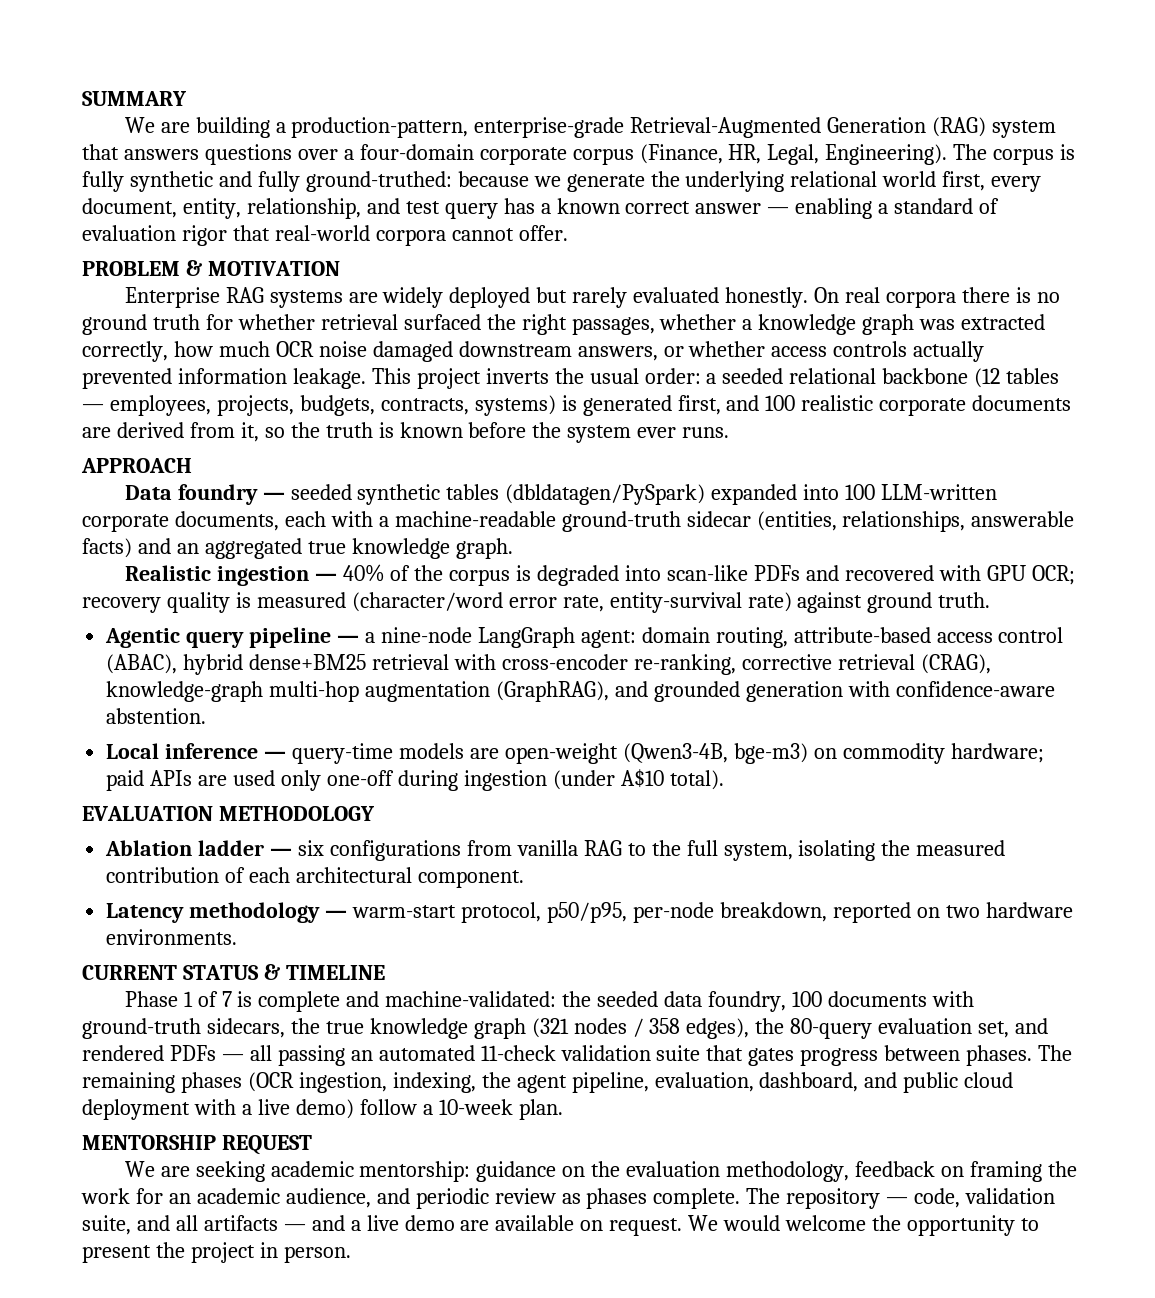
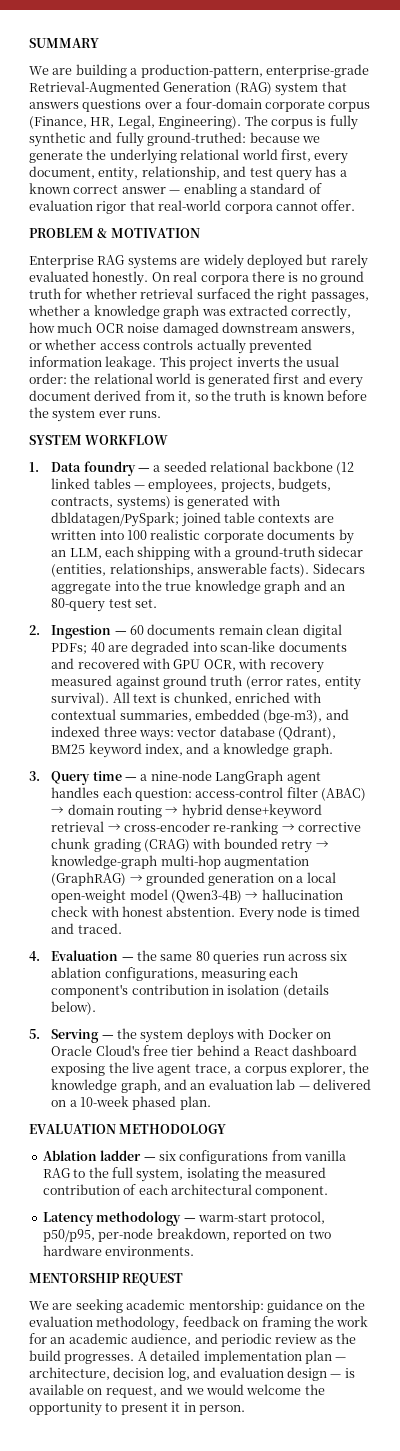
- This project inverts the usual order: a seeded relational backbone (12 tables — employees, projects, budgets, contracts, systems) is generated first, and 100 realistic corporate documents are derived from it, so the truth is known before the system ever runs.
+ This project inverts the usual order: the relational world is generated first and every document derived from it, so the truth is known before the system ever runs.
- APPROACH
- Data foundry — seeded synthetic tables (dbldatagen/PySpark) expanded into 100 LLM-written corporate documents, each with a machine-readable ground-truth sidecar (entities, relationships, answerable facts) and an aggregated true knowledge graph.
- Realistic ingestion — 40% of the corpus is degraded into scan-like PDFs and recovered with GPU OCR; recovery quality is measured (character/word error rate, entity-survival rate) against ground truth.
- Agentic query pipeline — a nine-node LangGraph agent: domain routing, attribute-based access control (ABAC), hybrid dense+BM25 retrieval with cross-encoder re-ranking, corrective retrieval (CRAG), knowledge-graph multi-hop augmentation (GraphRAG), and grounded generation with confidence-aware abstention.
- Local inference — query-time models are open-weight (Qwen3-4B, bge-m3) on commodity hardware; paid APIs are used only one-off during ingestion (under A$10 total).
+ SYSTEM WORKFLOW
+ 1. Data foundry — a seeded relational backbone (12 linked tables — employees, projects, budgets, contracts, systems) is generated with dbldatagen/PySpark; joined table contexts are written into 100 realistic corporate documents by an LLM, each shipping with a ground-truth sidecar (entities, relationships, answerable facts). Sidecars aggregate into the true knowledge graph and an 80-query test set.
+ 2. Ingestion — 60 documents remain clean digital PDFs; 40 are degraded into scan-like documents and recovered with GPU OCR, with recovery measured against ground truth (error rates, entity survival). All text is chunked, enriched with contextual summaries, embedded (bge-m3), and indexed three ways: vector database (Qdrant), BM25 keyword index, and a knowledge graph.
+ 3. Query time — a nine-node LangGraph agent handles each question: access-control filter (ABAC) → domain routing → hybrid dense+keyword retrieval → cross-encoder re-ranking → corrective chunk grading (CRAG) with bounded retry → knowledge-graph multi-hop augmentation (GraphRAG) → grounded generation on a local open-weight model (Qwen3-4B) → hallucination check with honest abstention. Every node is timed and traced.
+ 4. Evaluation — the same 80 queries run across six ablation configurations, measuring each component's contribution in isolation (details below).
+ 5. Serving — the system deploys with Docker on Oracle Cloud's free tier behind a React dashboard exposing the live agent trace, a corpus explorer, the knowledge graph, and an evaluation lab — delivered on a 10-week phased plan.
- CURRENT STATUS & TIMELINE
- Phase 1 of 7 is complete and machine-validated: the seeded data foundry, 100 documents with ground-truth sidecars, the true knowledge graph (321 nodes / 358 edges), the 80-query evaluation set, and rendered PDFs — all passing an automated 11-check validation suite that gates progress between phases. The remaining phases (OCR ingestion, indexing, the agent pipeline, evaluation, dashboard, and public cloud deployment with a live demo) follow a 10-week plan.
- We are seeking academic mentorship: guidance on the evaluation methodology, feedback on framing the work for an academic audience, and periodic review as phases complete. The repository — code, validation suite, and all artifacts — and a live demo are available on request. We would welcome the opportunity to present the project in person.
+ We are seeking academic mentorship: guidance on the evaluation methodology, feedback on framing the work for an academic audience, and periodic review as the build progresses. A detailed implementation plan — architecture, decision log, and evaluation design — is available on request, and we would welcome the opportunity to present it in person.

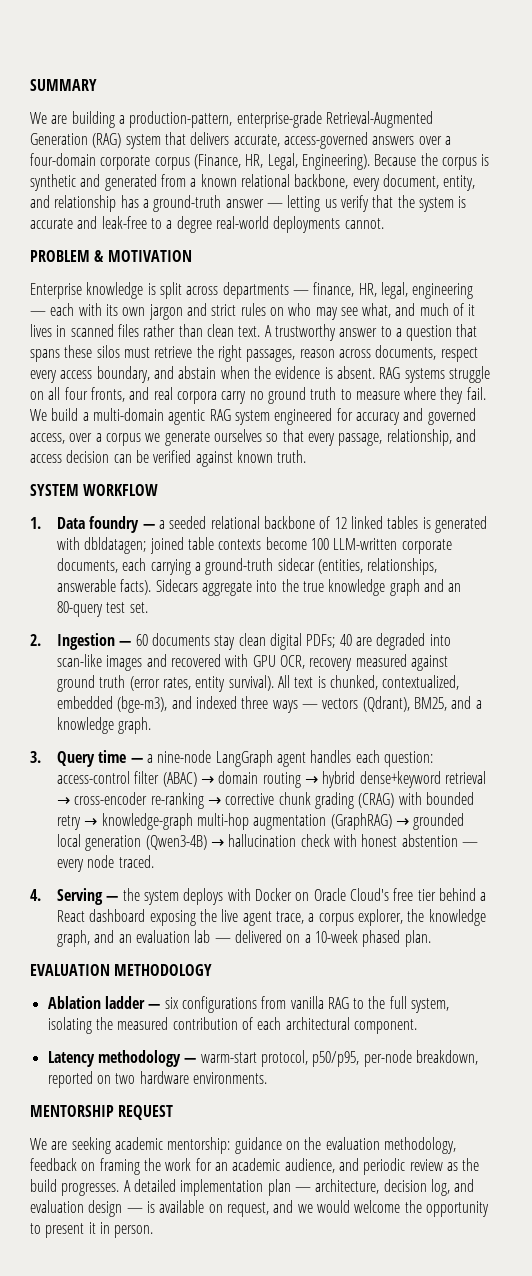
- We are building a production-pattern, enterprise-grade Retrieval-Augmented Generation (RAG) system that answers questions over a four-domain corporate corpus (Finance, HR, Legal, Engineering).
+ We are building a production-pattern, enterprise-grade Retrieval-Augmented Generation (RAG) system that delivers accurate, access-governed answers over a four-domain corporate corpus (Finance, HR, Legal, Engineering).
- The corpus is fully synthetic and fully ground-truthed: because we generate the underlying relational world first, every document, entity, relationship, and test query has a known correct answer — enabling a standard of evaluation rigor that real-world corpora cannot offer.
+ Because the corpus is synthetic and generated from a known relational backbone, every document, entity, and relationship has a ground-truth answer — letting us verify that the system is accurate and leak-free to a degree real-world deployments cannot.
  PROBLEM & MOTIVATION
- Enterprise RAG systems are widely deployed but rarely evaluated honestly. On real corpora there is no ground truth for whether retrieval surfaced the right passages, whether a knowledge graph was extracted correctly, how much OCR noise damaged downstream answers, or whether access controls actually prevented information leakage. This project inverts the usual order: the relational world is generated first and every document derived from it, so the truth is known before the system ever runs.
+ Enterprise knowledge is split across departments — finance, HR, legal, engineering — each with its own jargon and strict rules on who may see what, and much of it lives in scanned files rather than clean text. A trustworthy answer to a question that spans these silos must retrieve the right passages, reason across documents, respect every access boundary, and abstain when the evidence is absent. RAG systems struggle on all four fronts, and real corpora carry no ground truth to measure where they fail. We build a multi-domain agentic RAG system engineered for accuracy and governed access, over a corpus we generate ourselves so that every passage, relationship, and access decision can be verified against known truth.
- 1. Data foundry — a seeded relational backbone (12 linked tables — employees, projects, budgets, contracts, systems) is generated with dbldatagen/PySpark; joined table contexts are written into 100 realistic corporate documents by an LLM, each shipping with a ground-truth sidecar (entities, relationships, answerable facts).
+ 1. Data foundry — a seeded relational backbone of 12 linked tables is generated with dbldatagen; joined table contexts become 100 LLM-written corporate documents, each carrying a ground-truth sidecar (entities, relationships, answerable facts).
- 2. Ingestion — 60 documents remain clean digital PDFs; 40 are degraded into scan-like documents and recovered with GPU OCR, with recovery measured against ground truth (error rates, entity survival).
+ 2. Ingestion — 60 documents stay clean digital PDFs; 40 are degraded into scan-like images and recovered with GPU OCR, recovery measured against ground truth (error rates, entity survival).
- All text is chunked, enriched with contextual summaries, embedded (bge-m3), and indexed three ways: vector database (Qdrant), BM25 keyword index, and a knowledge graph.
+ All text is chunked, contextualized, embedded (bge-m3), and indexed three ways — vectors (Qdrant), BM25, and a knowledge graph.
- access-control filter (ABAC) → domain routing → hybrid dense+keyword retrieval → cross-encoder re-ranking → corrective chunk grading (CRAG) with bounded retry → knowledge-graph multi-hop augmentation (GraphRAG) → grounded generation on a local open-weight model (Qwen3-4B) → hallucination check with honest abstention. Every node is timed and traced.
- 4. Evaluation — the same 80 queries run across six ablation configurations, measuring each component's contribution in isolation (details below).
- 5. Serving — the system deploys with Docker on Oracle Cloud's free tier behind a React dashboard exposing the live agent trace, a corpus explorer, the knowledge graph, and an evaluation lab — delivered on a 10-week phased plan.
+ access-control filter (ABAC) → domain routing → hybrid dense+keyword retrieval → cross-encoder re-ranking → corrective chunk grading (CRAG) with bounded retry → knowledge-graph multi-hop augmentation (GraphRAG) → grounded local generation (Qwen3-4B) → hallucination check with honest abstention — every node traced.
+ 4. Serving — the system deploys with Docker on Oracle Cloud's free tier behind a React dashboard exposing the live agent trace, a corpus explorer, the knowledge graph, and an evaluation lab — delivered on a 10-week phased plan.

